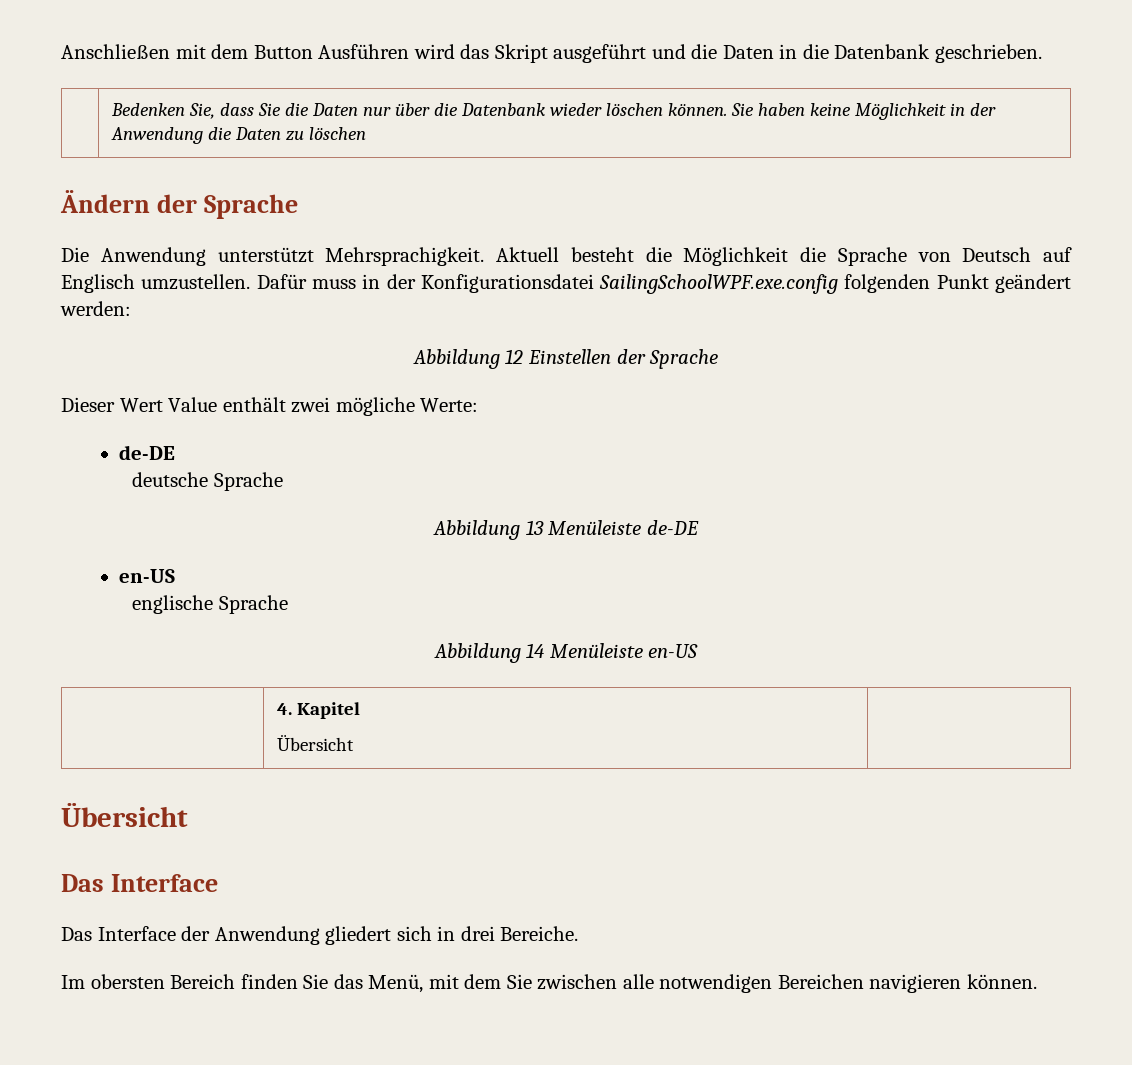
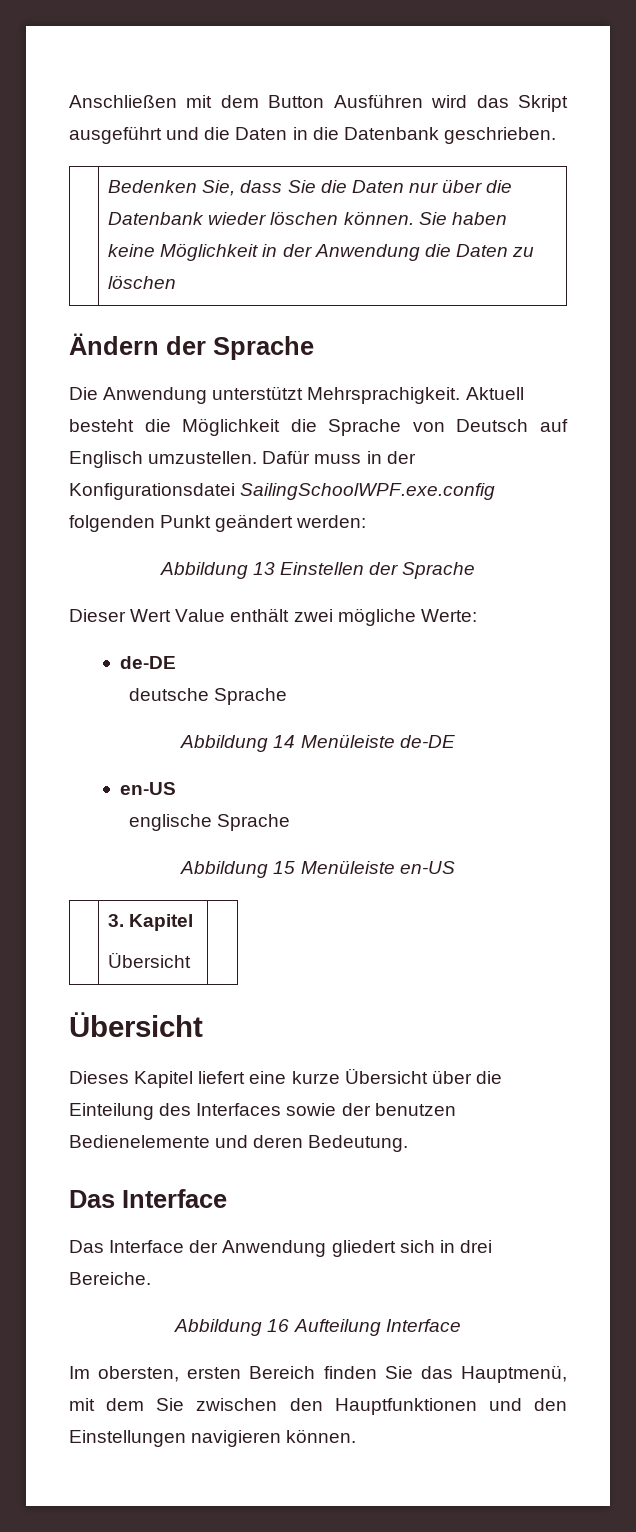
- Abbildung 12 Einstellen der Sprache
+ Abbildung 13 Einstellen der Sprache
- Abbildung 13 Menüleiste de-DE
+ Abbildung 14 Menüleiste de-DE
- Abbildung 14 Menüleiste en-US
+ Abbildung 15 Menüleiste en-US
- | 4. Kapitel
+ | 3. Kapitel
+ Dieses Kapitel liefert eine kurze Übersicht über die Einteilung des Interfaces sowie der benutzen Bedienelemente und deren Bedeutung.
+ Abbildung 16 Aufteilung Interface
- Im obersten Bereich finden Sie das Menü, mit dem Sie zwischen alle notwendigen Bereichen navigieren können.
+ Im obersten, ersten Bereich finden Sie das Hauptmenü, mit dem Sie zwischen den Hauptfunktionen und den Einstellungen navigieren können.

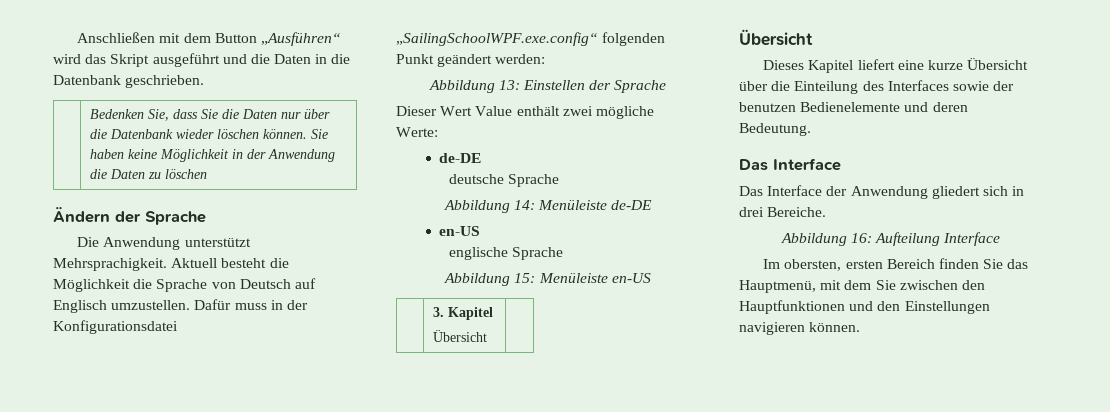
- Anschließen mit dem Button Ausführen wird das Skript ausgeführt und die Daten in die Datenbank geschrieben.
+ Anschließen mit dem Button „Ausführen“ wird das Skript ausgeführt und die Daten in die Datenbank geschrieben.
- Dafür muss in der Konfigurationsdatei SailingSchoolWPF.exe.config folgenden Punkt geändert werden:
+ Dafür muss in der Konfigurationsdatei „SailingSchoolWPF.exe.config“ folgenden Punkt geändert werden:
- Abbildung 13 Einstellen der Sprache
+ Abbildung 13: Einstellen der Sprache
- Abbildung 14 Menüleiste de-DE
+ Abbildung 14: Menüleiste de-DE
- Abbildung 15 Menüleiste en-US
+ Abbildung 15: Menüleiste en-US
- Abbildung 16 Aufteilung Interface
+ Abbildung 16: Aufteilung Interface

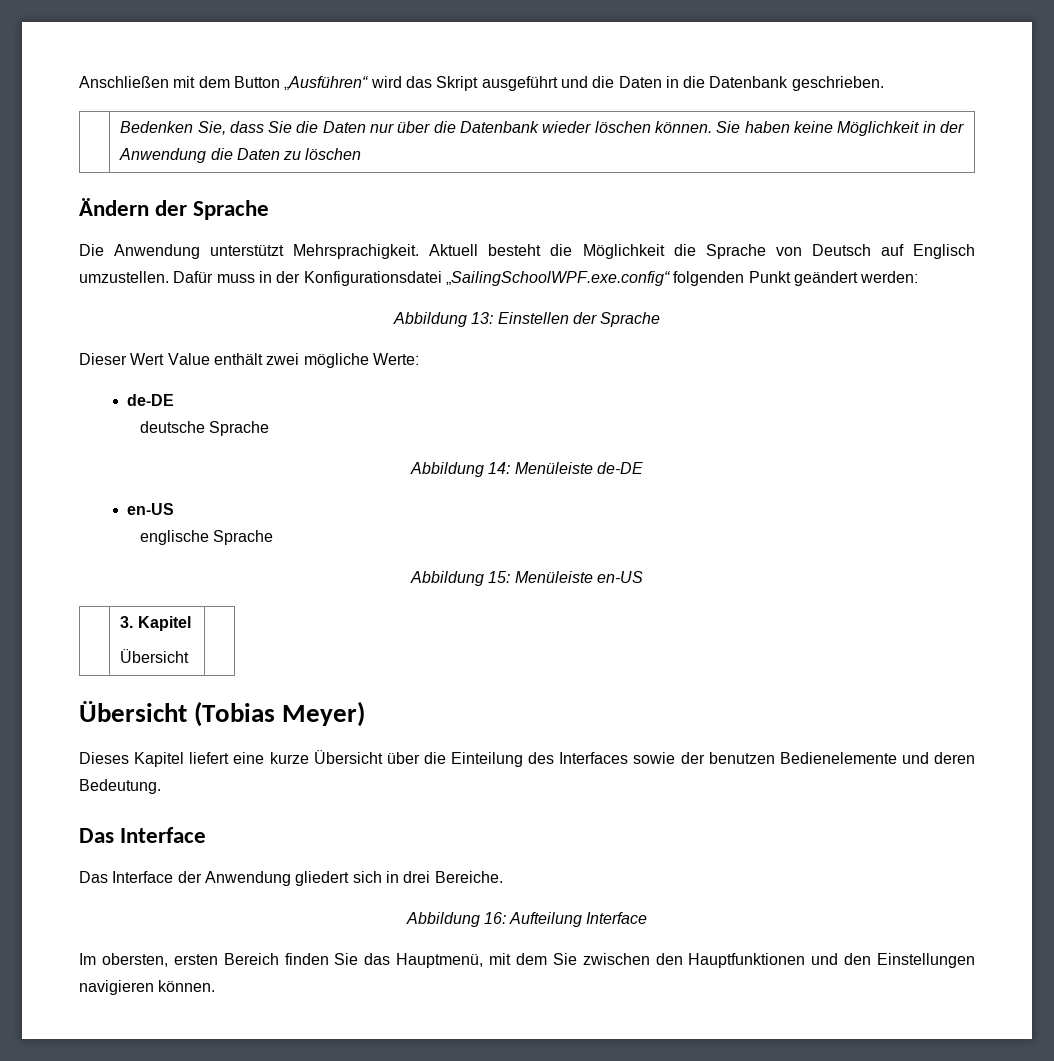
  | 3. Kapitel
  Übersicht |
- Übersicht
+ Übersicht (Tobias Meyer)

